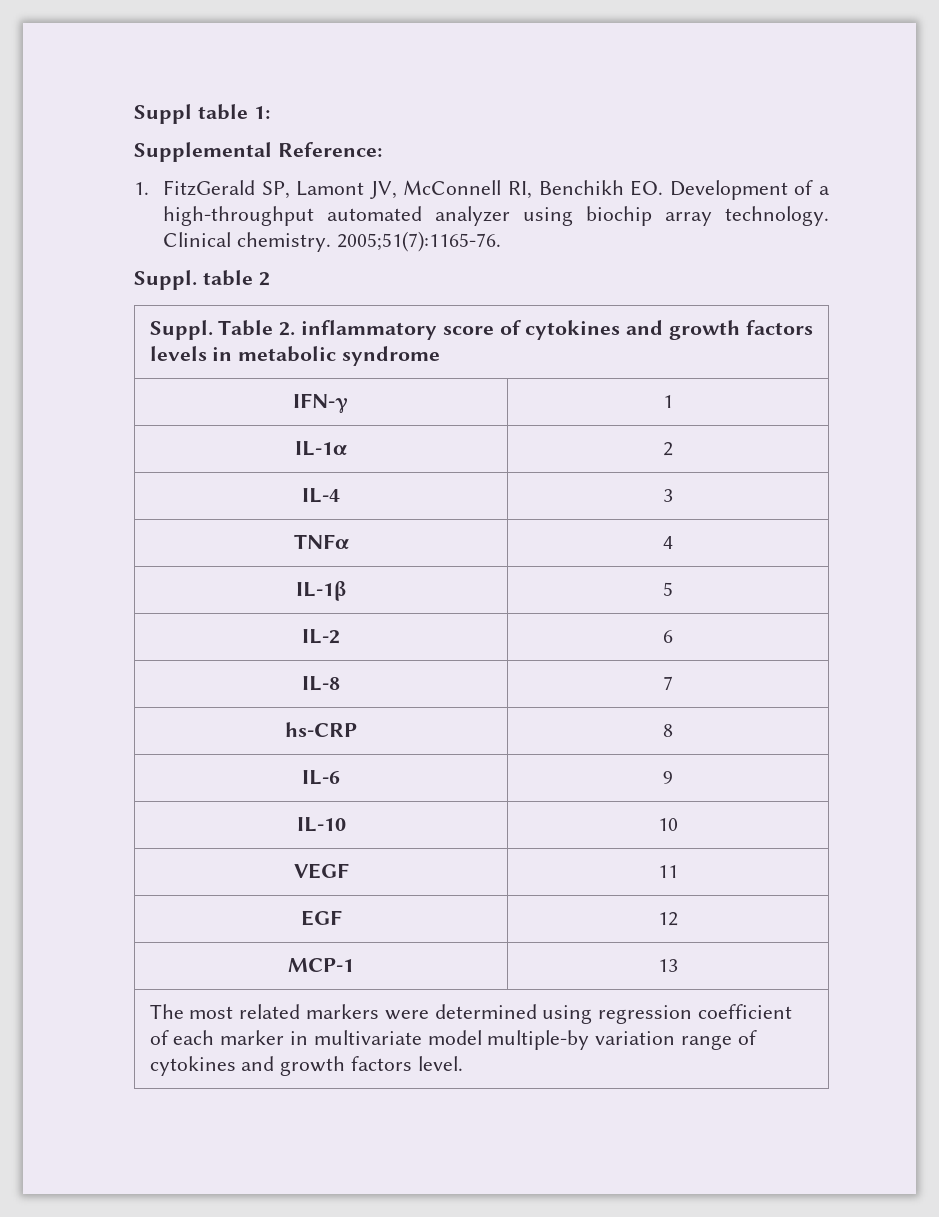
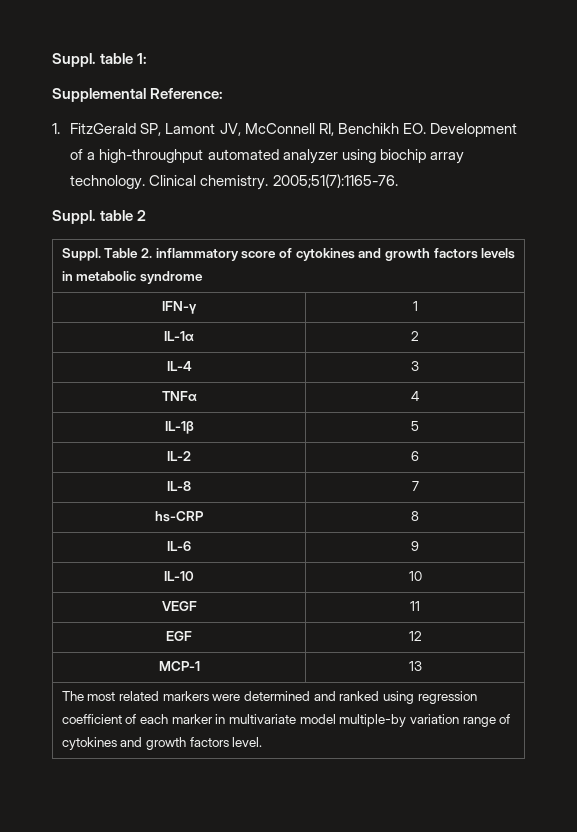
- Suppl table 1:
+ Suppl. table 1:
- The most related markers were determined using regression coefficient of each marker in multivariate model multiple-by variation range of cytokines and growth factors level.
+ The most related markers were determined and ranked using regression coefficient of each marker in multivariate model multiple-by variation range of cytokines and growth factors level.

